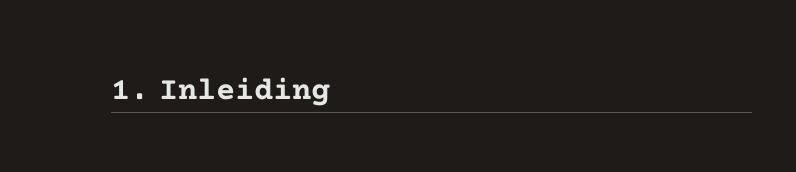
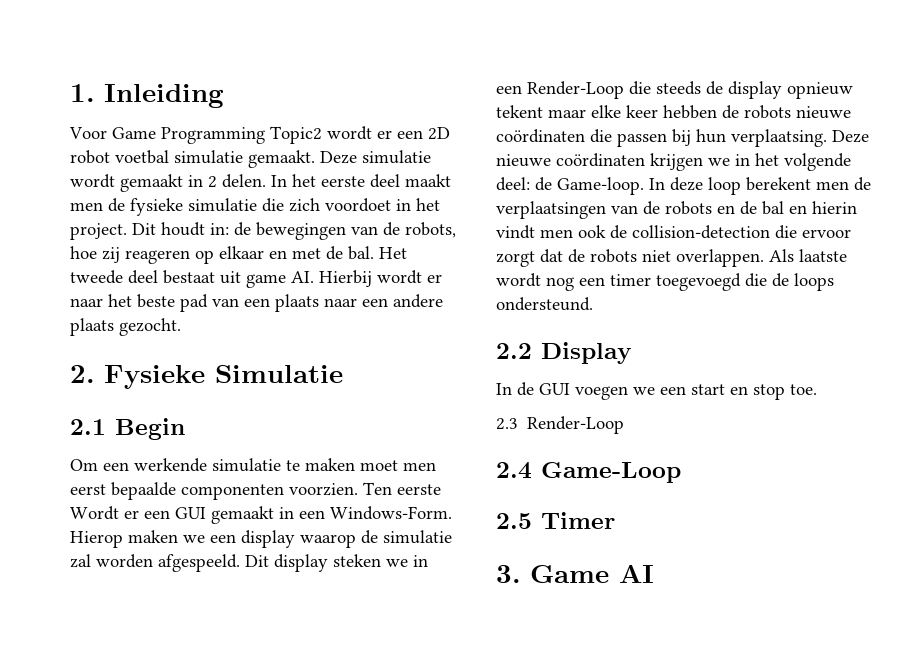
+ Voor Game Programming Topic2 wordt er een 2D robot voetbal simulatie gemaakt. Deze simulatie wordt gemaakt in 2 delen. In het eerste deel maakt men de fysieke simulatie die zich voordoet in het project. Dit houdt in: de bewegingen van de robots, hoe zij reageren op elkaar en met de bal. Het tweede deel bestaat uit game AI. Hierbij wordt er naar het beste pad van een plaats naar een andere plaats gezocht.
+ 2. Fysieke Simulatie
+ 2.1 Begin
+ Om een werkende simulatie te maken moet men eerst bepaalde componenten voorzien. Ten eerste Wordt er een GUI gemaakt in een Windows-Form. Hierop maken we een display waarop de simulatie zal worden afgespeeld. Dit display steken we in een Render-Loop die steeds de display opnieuw tekent maar elke keer hebben de robots nieuwe coördinaten die passen bij hun verplaatsing. Deze nieuwe coördinaten krijgen we in het volgende deel: de Game-loop. In deze loop berekent men de verplaatsingen van de robots en de bal en hierin vindt men ook de collision-detection die ervoor zorgt dat de robots niet overlappen. Als laatste wordt nog een timer toegevoegd die de loops ondersteund.
+ 2.2 Display
+ In de GUI voegen we een start en stop toe.
+ 2.3 Render-Loop
+ 2.4 Game-Loop
+ 2.5 Timer
+ 3. Game AI

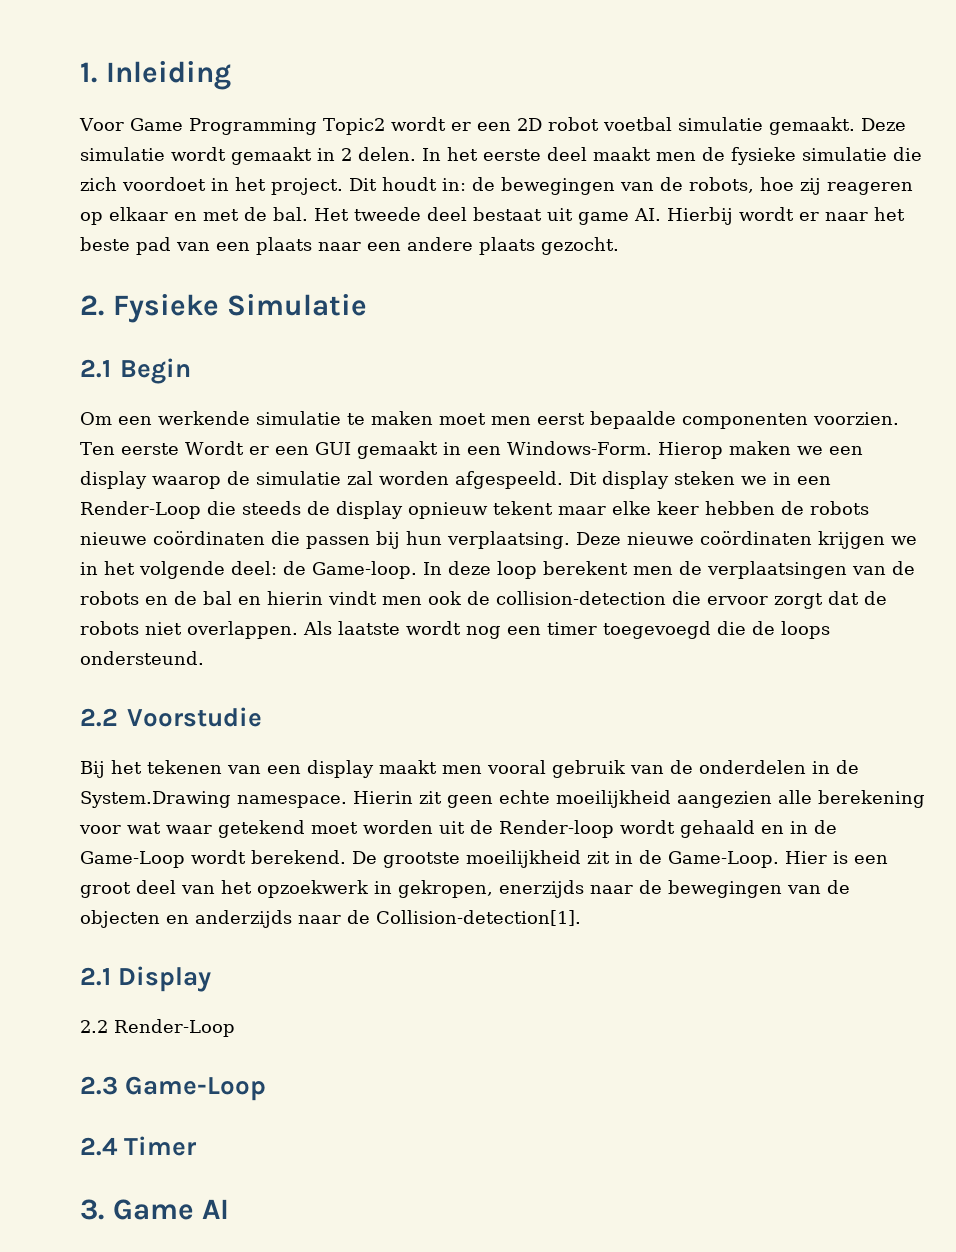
- 2.2 Display
- In de GUI voegen we een start en stop toe.
- 2.3 Render-Loop
+ 2.2 Voorstudie
+ Bij het tekenen van een display maakt men vooral gebruik van de onderdelen in de System.Drawing namespace. Hierin zit geen echte moeilijkheid aangezien alle berekening voor wat waar getekend moet worden uit de Render-loop wordt gehaald en in de Game-Loop wordt berekend. De grootste moeilijkheid zit in de Game-Loop. Hier is een groot deel van het opzoekwerk in gekropen, enerzijds naar de bewegingen van de objecten en anderzijds naar de Collision-detection[1].
+ 2.1 Display
+ 2.2 Render-Loop
- 2.4 Game-Loop
+ 2.3 Game-Loop
- 2.5 Timer
+ 2.4 Timer

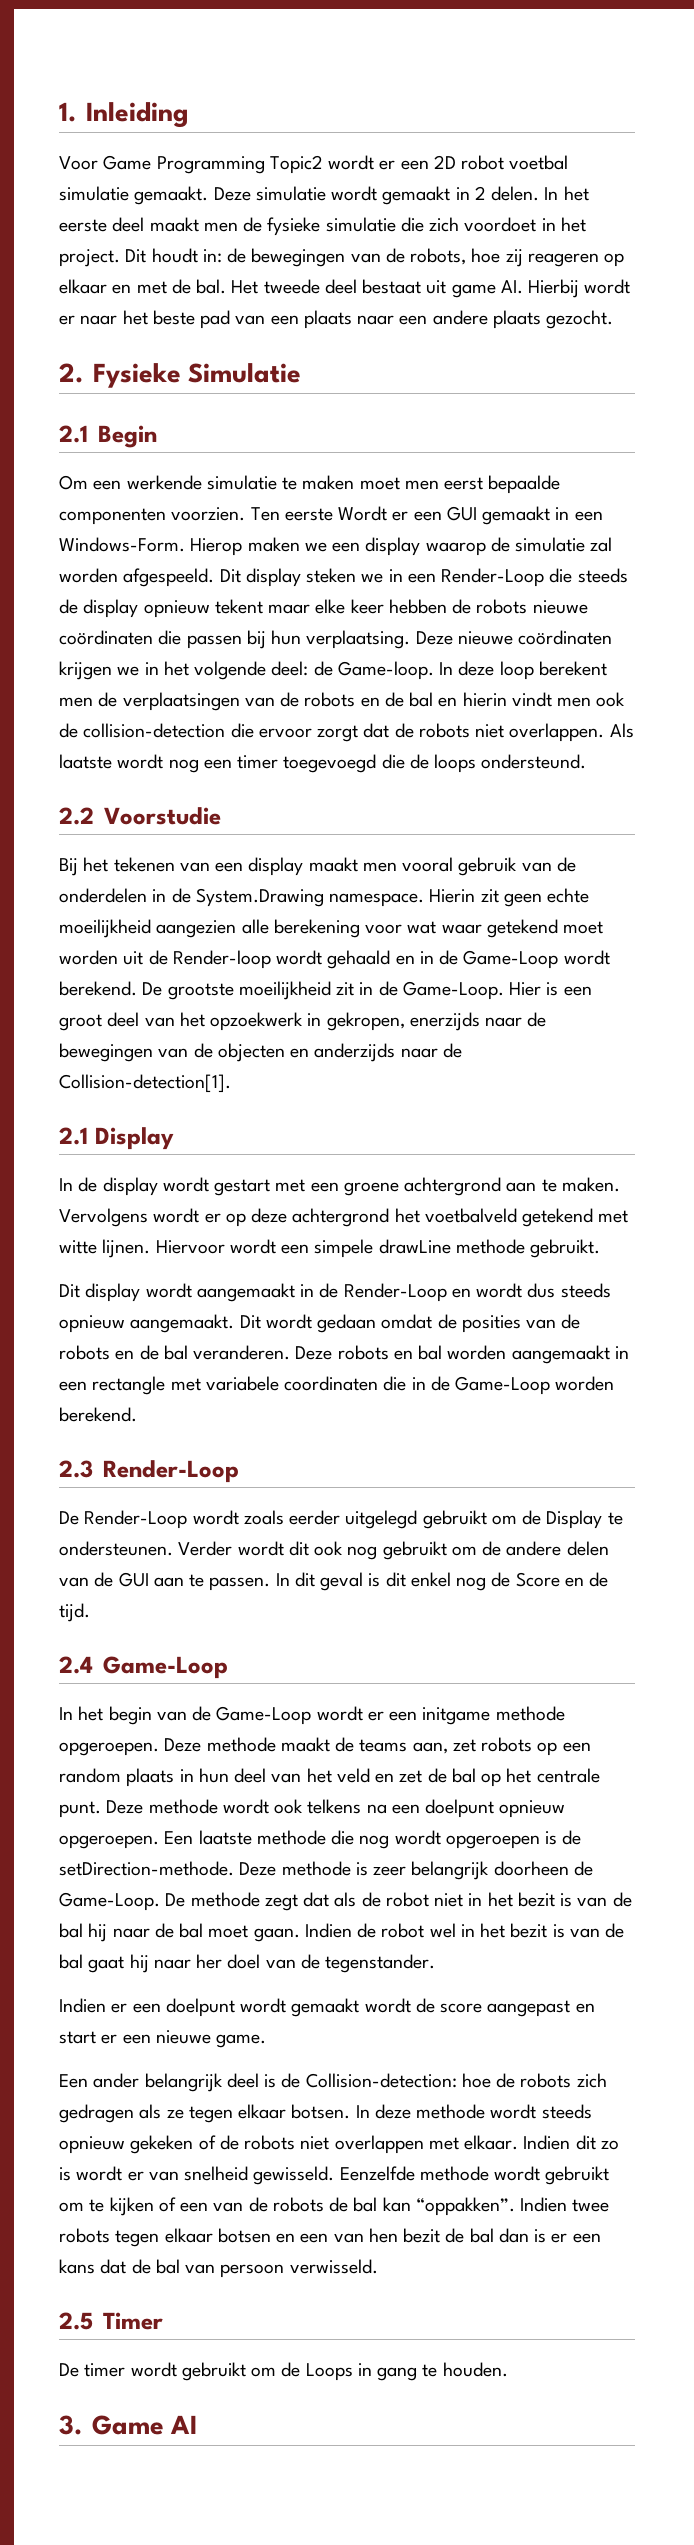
- 2.2 Render-Loop
- 2.3 Game-Loop
- 2.4 Timer
+ In de display wordt gestart met een groene achtergrond aan te maken. Vervolgens wordt er op deze achtergrond het voetbalveld getekend met witte lijnen. Hiervoor wordt een simpele drawLine methode gebruikt.
+ Dit display wordt aangemaakt in de Render-Loop en wordt dus steeds opnieuw aangemaakt. Dit wordt gedaan omdat de posities van de robots en de bal veranderen. Deze robots en bal worden aangemaakt in een rectangle met variabele coordinaten die in de Game-Loop worden berekend.
+ 2.3 Render-Loop
+ De Render-Loop wordt zoals eerder uitgelegd gebruikt om de Display te ondersteunen. Verder wordt dit ook nog gebruikt om de andere delen van de GUI aan te passen. In dit geval is dit enkel nog de Score en de tijd.
+ 2.4 Game-Loop
+ In het begin van de Game-Loop wordt er een initgame methode opgeroepen. Deze methode maakt de teams aan, zet robots op een random plaats in hun deel van het veld en zet de bal op het centrale punt. Deze methode wordt ook telkens na een doelpunt opnieuw opgeroepen. Een laatste methode die nog wordt opgeroepen is de setDirection-methode. Deze methode is zeer belangrijk doorheen de Game-Loop. De methode zegt dat als de robot niet in het bezit is van de bal hij naar de bal moet gaan. Indien de robot wel in het bezit is van de bal gaat hij naar her doel van de tegenstander.
+ Indien er een doelpunt wordt gemaakt wordt de score aangepast en start er een nieuwe game.
+ Een ander belangrijk deel is de Collision-detection: hoe de robots zich gedragen als ze tegen elkaar botsen. In deze methode wordt steeds opnieuw gekeken of de robots niet overlappen met elkaar. Indien dit zo is wordt er van snelheid gewisseld. Eenzelfde methode wordt gebruikt om te kijken of een van de robots de bal kan “oppakken”. Indien twee robots tegen elkaar botsen en een van hen bezit de bal dan is er een kans dat de bal van persoon verwisseld.
+ 2.5 Timer
+ De timer wordt gebruikt om de Loops in gang te houden.

